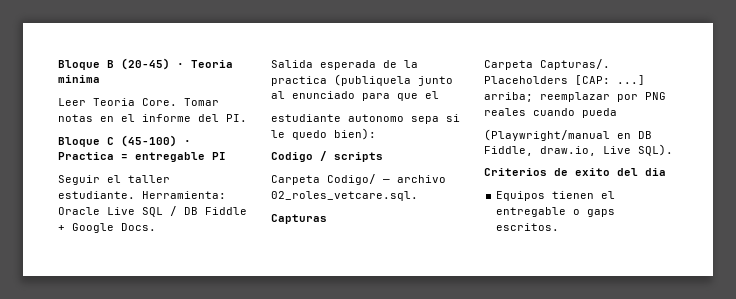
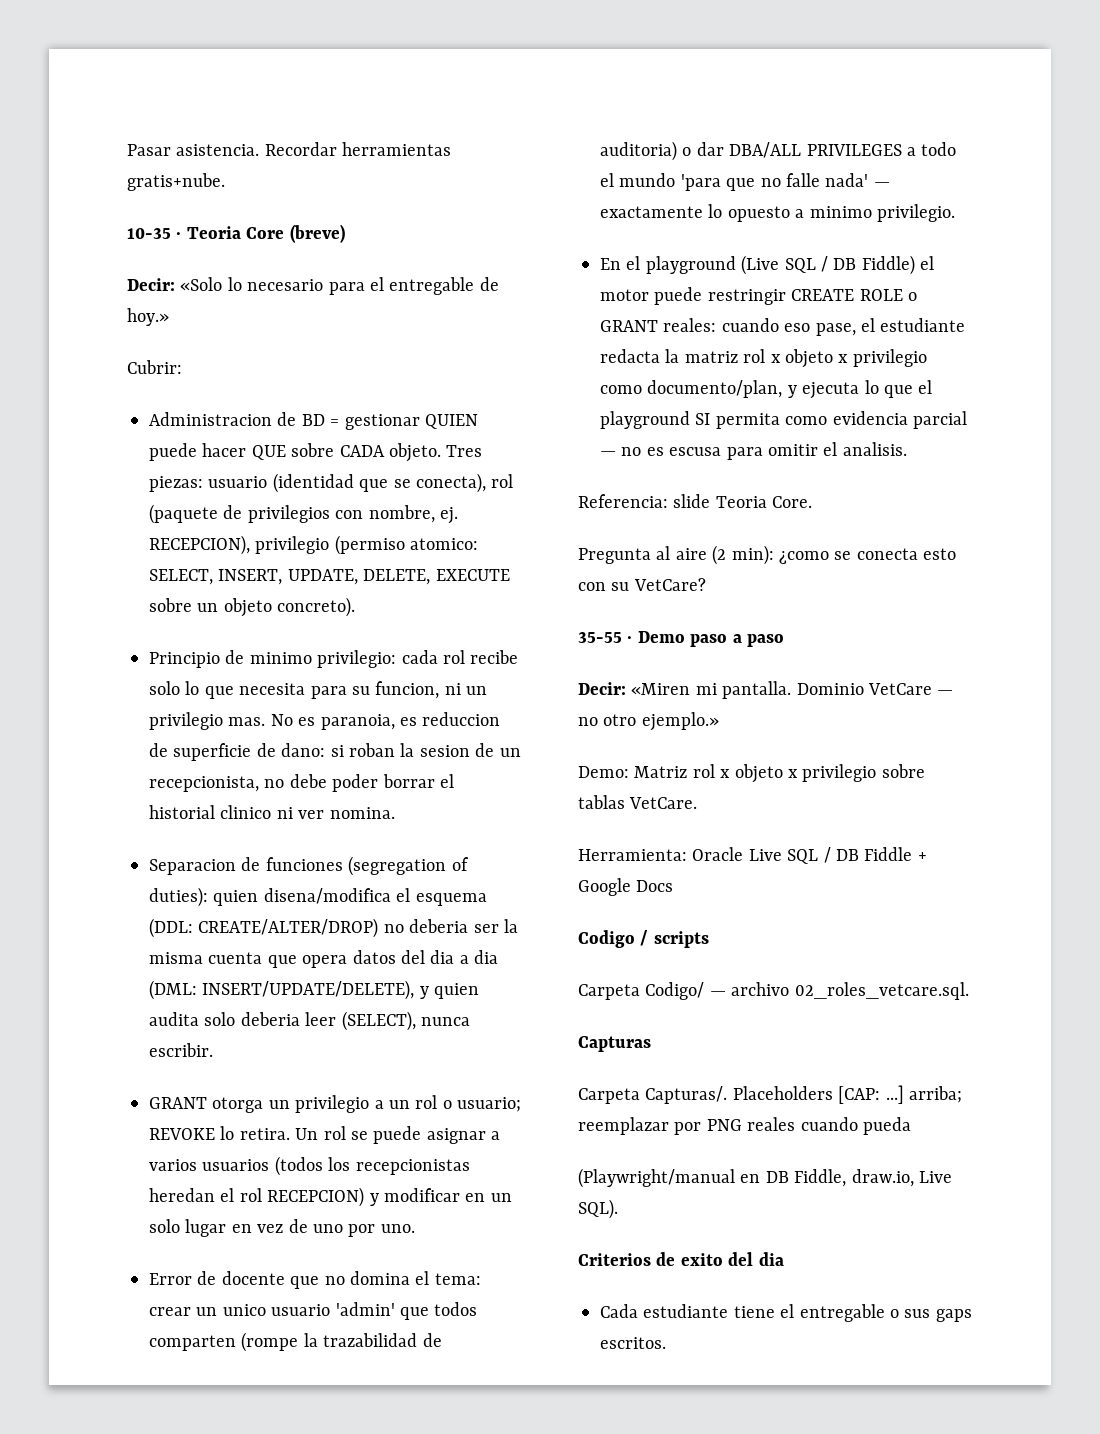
- Bloque B (20-45) · Teoria minima
- Leer Teoria Core. Tomar notas en el informe del PI.
- Bloque C (45-100) · Practica = entregable PI
- Seguir el taller estudiante. Herramienta: Oracle Live SQL / DB Fiddle + Google Docs.
- Salida esperada de la practica (publiquela junto al enunciado para que el
- estudiante autonomo sepa si le quedo bien):
+ Pasar asistencia. Recordar herramientas gratis+nube.
+ 10-35 · Teoria Core (breve)
+ Decir: «Solo lo necesario para el entregable de hoy.»
+ Cubrir:
+ Administracion de BD = gestionar QUIEN puede hacer QUE sobre CADA objeto. Tres piezas: usuario (identidad que se conecta), rol (paquete de privilegios con nombre, ej. RECEPCION), privilegio (permiso atomico: SELECT, INSERT, UPDATE, DELETE, EXECUTE sobre un objeto concreto).
+ Principio de minimo privilegio: cada rol recibe solo lo que necesita para su funcion, ni un privilegio mas. No es paranoia, es reduccion de superficie de dano: si roban la sesion de un recepcionista, no debe poder borrar el historial clinico ni ver nomina.
+ Separacion de funciones (segregation of duties): quien disena/modifica el esquema (DDL: CREATE/ALTER/DROP) no deberia ser la misma cuenta que opera datos del dia a dia (DML: INSERT/UPDATE/DELETE), y quien audita solo deberia leer (SELECT), nunca escribir.
+ GRANT otorga un privilegio a un rol o usuario; REVOKE lo retira. Un rol se puede asignar a varios usuarios (todos los recepcionistas heredan el rol RECEPCION) y modificar en un solo lugar en vez de uno por uno.
+ Error de docente que no domina el tema: crear un unico usuario 'admin' que todos comparten (rompe la trazabilidad de auditoria) o dar DBA/ALL PRIVILEGES a todo el mundo 'para que no falle nada' — exactamente lo opuesto a minimo privilegio.
+ En el playground (Live SQL / DB Fiddle) el motor puede restringir CREATE ROLE o GRANT reales: cuando eso pase, el estudiante redacta la matriz rol x objeto x privilegio como documento/plan, y ejecuta lo que el playground SI permita como evidencia parcial — no es escusa para omitir el analisis.
+ Referencia: slide Teoria Core.
+ Pregunta al aire (2 min): ¿como se conecta esto con su VetCare?
+ 35-55 · Demo paso a paso
+ Decir: «Miren mi pantalla. Dominio VetCare — no otro ejemplo.»
+ Demo: Matriz rol x objeto x privilegio sobre tablas VetCare.
+ Herramienta: Oracle Live SQL / DB Fiddle + Google Docs
- Equipos tienen el entregable o gaps escritos.
+ Cada estudiante tiene el entregable o sus gaps escritos.

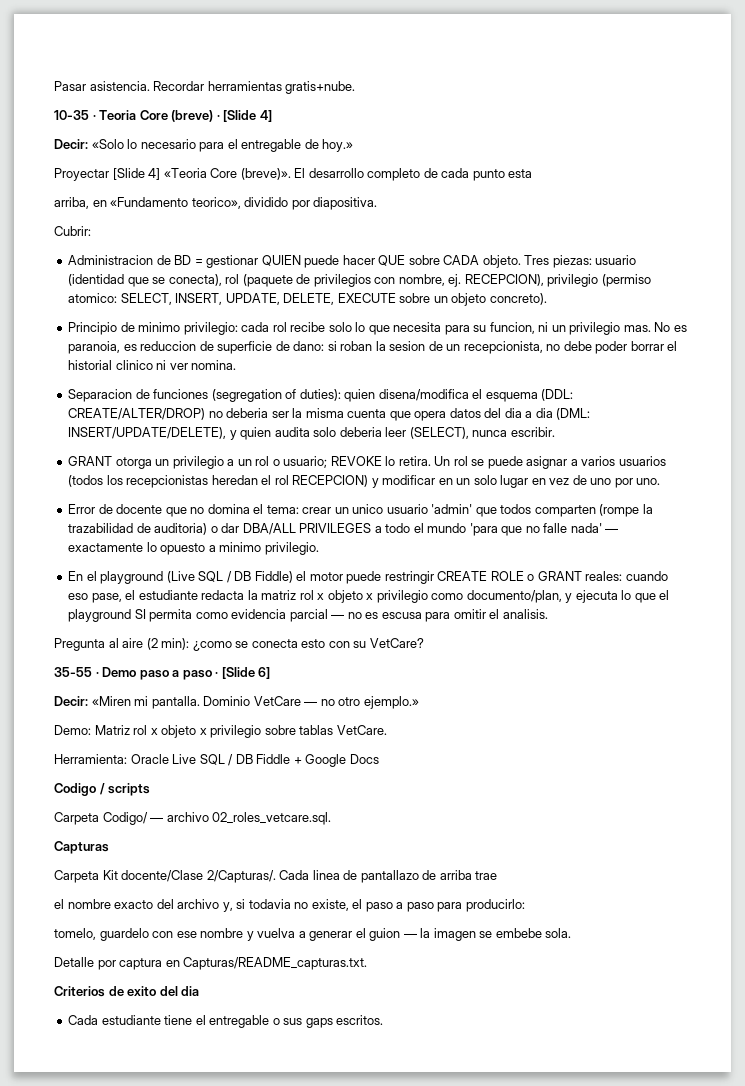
- 10-35 · Teoria Core (breve)
+ 10-35 · Teoria Core (breve) · [Slide 4]
+ Proyectar [Slide 4] «Teoria Core (breve)». El desarrollo completo de cada punto esta
+ arriba, en «Fundamento teorico», dividido por diapositiva.
- Referencia: slide Teoria Core.
- 35-55 · Demo paso a paso
+ 35-55 · Demo paso a paso · [Slide 6]
- Carpeta Capturas/. Placeholders [CAP: ...] arriba; reemplazar por PNG reales cuando pueda
- (Playwright/manual en DB Fiddle, draw.io, Live SQL).
+ Carpeta Kit docente/Clase 2/Capturas/. Cada linea de pantallazo de arriba trae
+ el nombre exacto del archivo y, si todavia no existe, el paso a paso para producirlo:
+ tomelo, guardelo con ese nombre y vuelva a generar el guion — la imagen se embebe sola.
+ Detalle por captura en Capturas/README_capturas.txt.

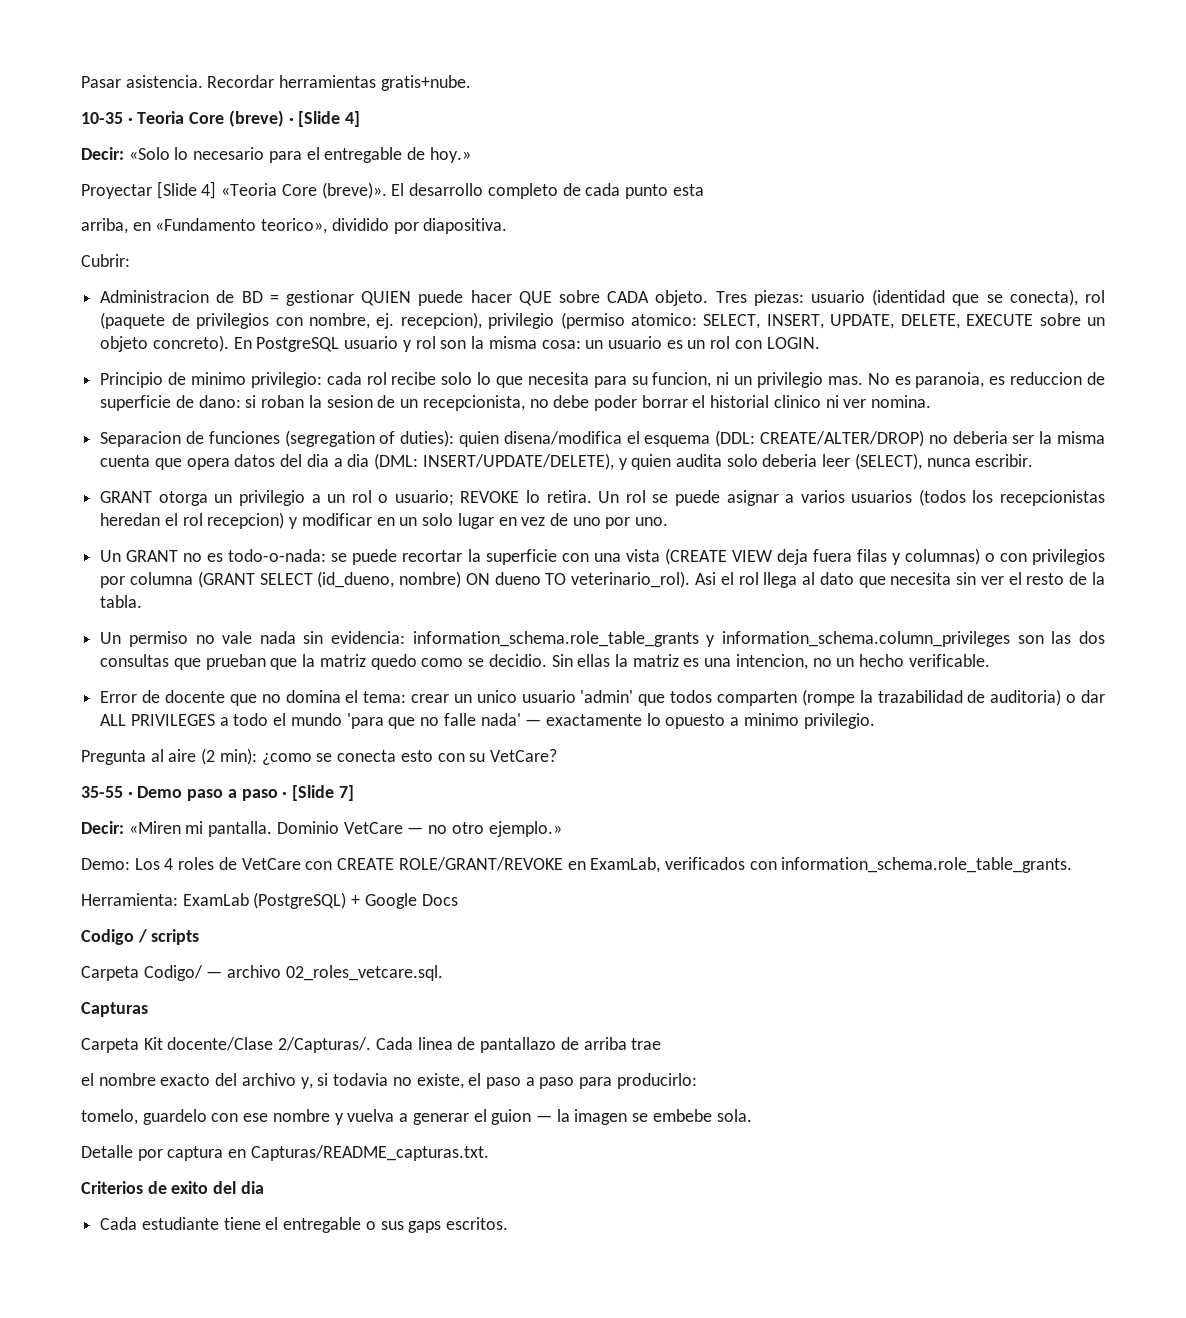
- Tres piezas: usuario (identidad que se conecta), rol (paquete de privilegios con nombre, ej. RECEPCION), privilegio (permiso atomico: SELECT, INSERT, UPDATE, DELETE, EXECUTE sobre un objeto concreto).
+ Tres piezas: usuario (identidad que se conecta), rol (paquete de privilegios con nombre, ej. recepcion), privilegio (permiso atomico: SELECT, INSERT, UPDATE, DELETE, EXECUTE sobre un objeto concreto). En PostgreSQL usuario y rol son la misma cosa: un usuario es un rol con LOGIN.
- Un rol se puede asignar a varios usuarios (todos los recepcionistas heredan el rol RECEPCION) y modificar en un solo lugar en vez de uno por uno.
+ Un rol se puede asignar a varios usuarios (todos los recepcionistas heredan el rol recepcion) y modificar en un solo lugar en vez de uno por uno.
+ Un GRANT no es todo-o-nada: se puede recortar la superficie con una vista (CREATE VIEW deja fuera filas y columnas) o con privilegios por columna (GRANT SELECT (id_dueno, nombre) ON dueno TO veterinario_rol). Asi el rol llega al dato que necesita sin ver el resto de la tabla.
+ Un permiso no vale nada sin evidencia: information_schema.role_table_grants y information_schema.column_privileges son las dos consultas que prueban que la matriz quedo como se decidio. Sin ellas la matriz es una intencion, no un hecho verificable.
- Error de docente que no domina el tema: crear un unico usuario 'admin' que todos comparten (rompe la trazabilidad de auditoria) o dar DBA/ALL PRIVILEGES a todo el mundo 'para que no falle nada' — exactamente lo opuesto a minimo privilegio.
+ Error de docente que no domina el tema: crear un unico usuario 'admin' que todos comparten (rompe la trazabilidad de auditoria) o dar ALL PRIVILEGES a todo el mundo 'para que no falle nada' — exactamente lo opuesto a minimo privilegio.
- En el playground (Live SQL / DB Fiddle) el motor puede restringir CREATE ROLE o GRANT reales: cuando eso pase, el estudiante redacta la matriz rol x objeto x privilegio como documento/plan, y ejecuta lo que el playground SI permita como evidencia parcial — no es escusa para omitir el analisis.
- 35-55 · Demo paso a paso · [Slide 6]
+ 35-55 · Demo paso a paso · [Slide 7]
- Demo: Matriz rol x objeto x privilegio sobre tablas VetCare.
- Herramienta: Oracle Live SQL / DB Fiddle + Google Docs
+ Demo: Los 4 roles de VetCare con CREATE ROLE/GRANT/REVOKE en ExamLab, verificados con information_schema.role_table_grants.
+ Herramienta: ExamLab (PostgreSQL) + Google Docs

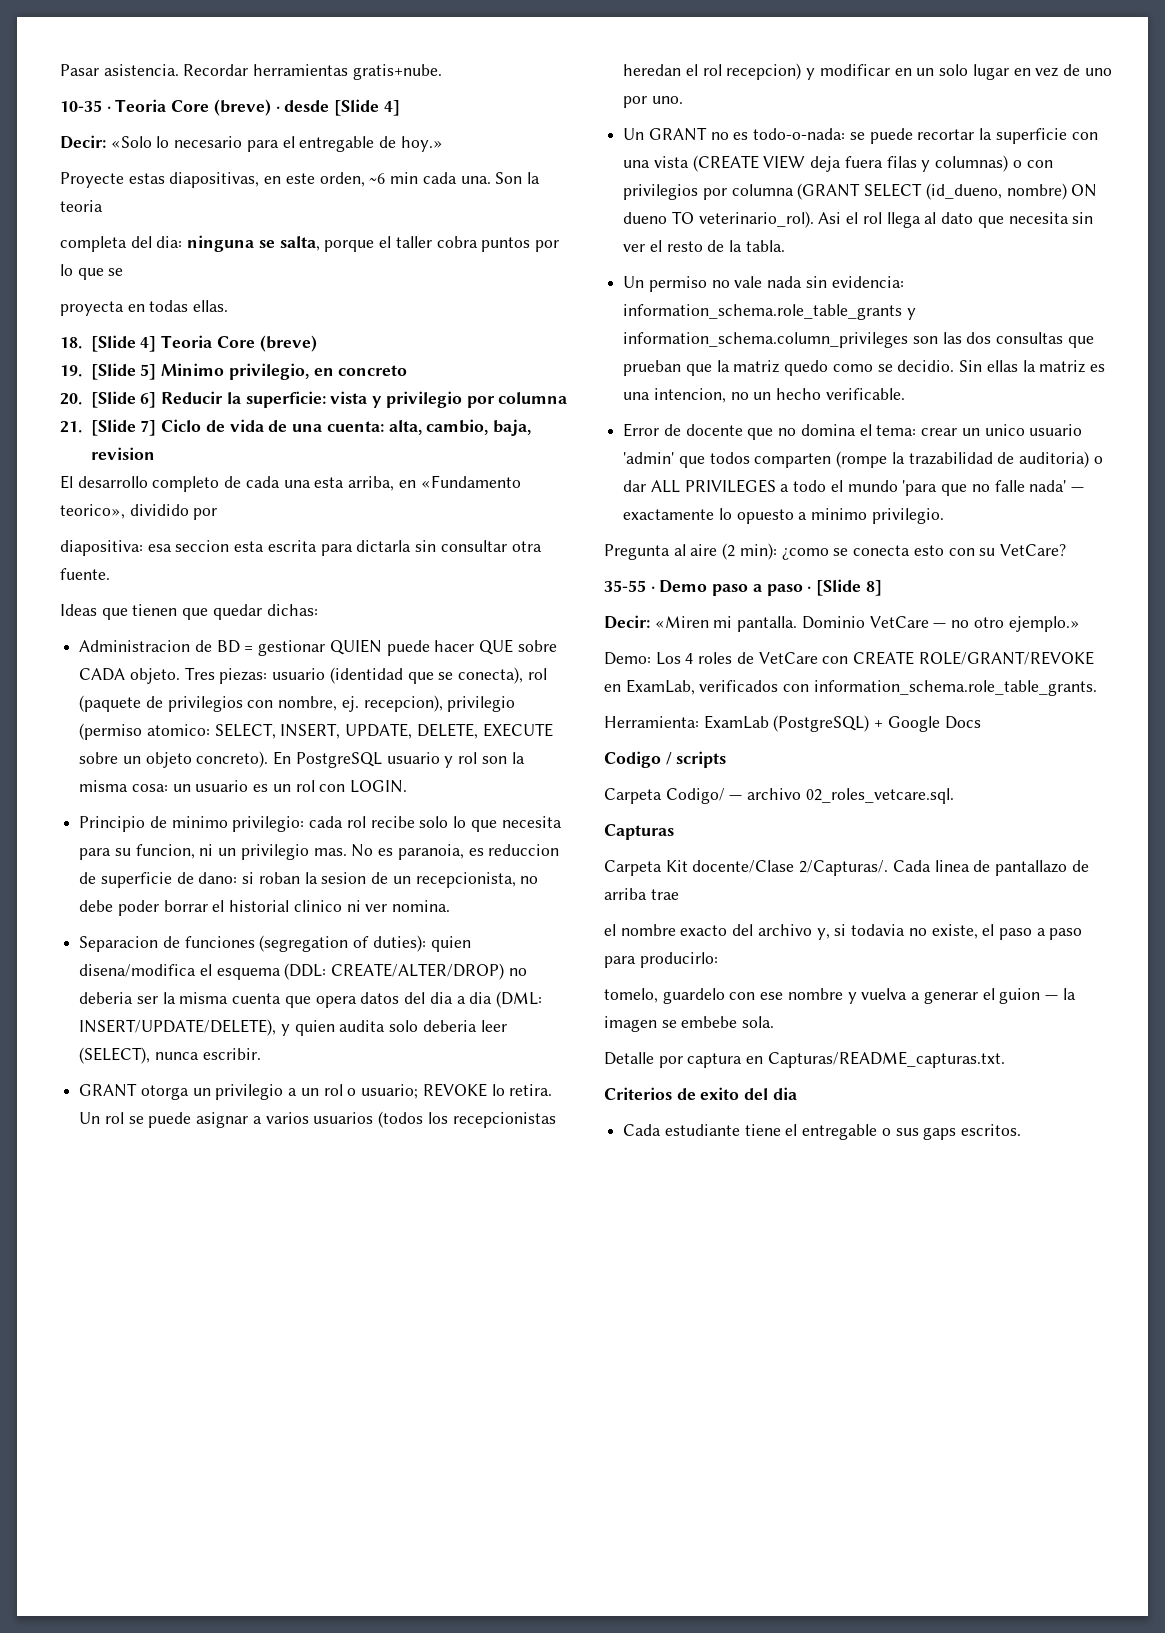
- 10-35 · Teoria Core (breve) · [Slide 4]
+ 10-35 · Teoria Core (breve) · desde [Slide 4]
- Proyectar [Slide 4] «Teoria Core (breve)». El desarrollo completo de cada punto esta
- arriba, en «Fundamento teorico», dividido por diapositiva.
- Cubrir:
+ Proyecte estas diapositivas, en este orden, ~6 min cada una. Son la teoria
+ completa del dia: ninguna se salta, porque el taller cobra puntos por lo que se
+ proyecta en todas ellas.
+ 18. [Slide 4] Teoria Core (breve)
+ 19. [Slide 5] Minimo privilegio, en concreto
+ 20. [Slide 6] Reducir la superficie: vista y privilegio por columna
+ 21. [Slide 7] Ciclo de vida de una cuenta: alta, cambio, baja, revision
+ El desarrollo completo de cada una esta arriba, en «Fundamento teorico», dividido por
+ diapositiva: esa seccion esta escrita para dictarla sin consultar otra fuente.
+ Ideas que tienen que quedar dichas:
- 35-55 · Demo paso a paso · [Slide 7]
+ 35-55 · Demo paso a paso · [Slide 8]

